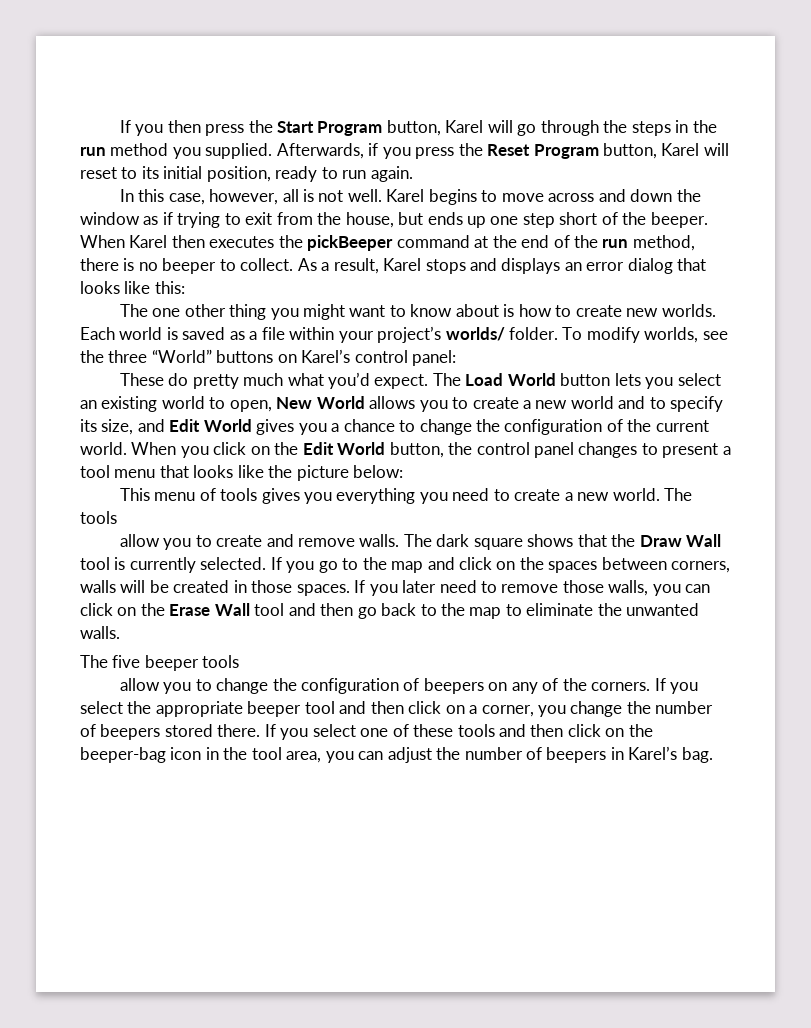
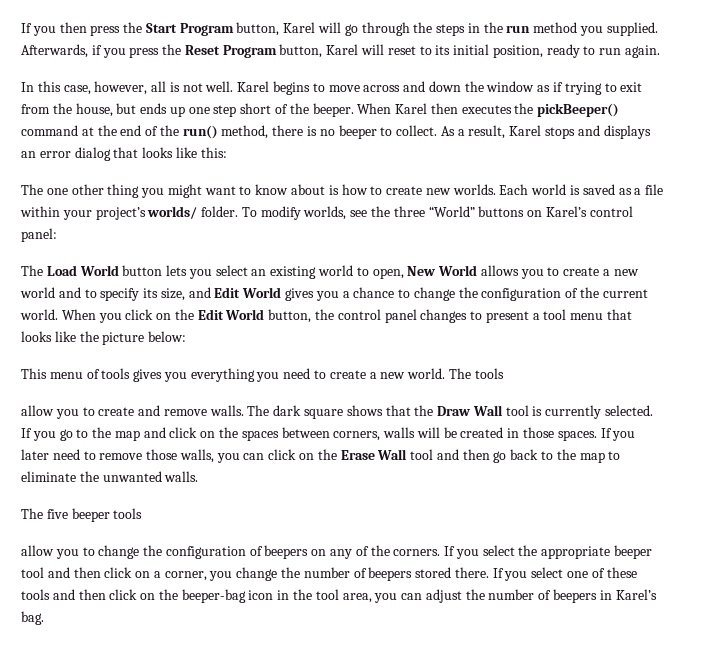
- When Karel then executes the pickBeeper command at the end of the run method, there is no beeper to collect.
+ When Karel then executes the pickBeeper() command at the end of the run() method, there is no beeper to collect.
- These do pretty much what you’d expect.

